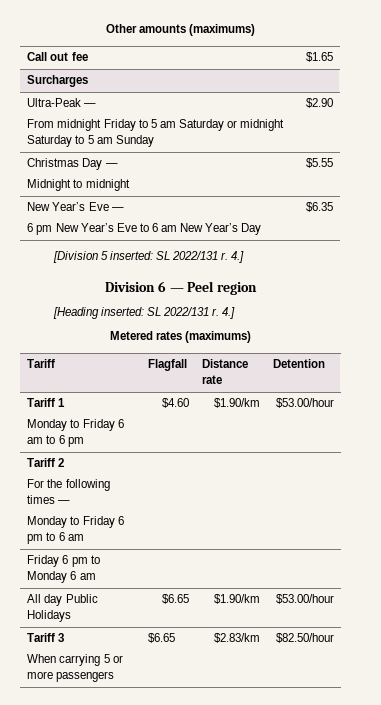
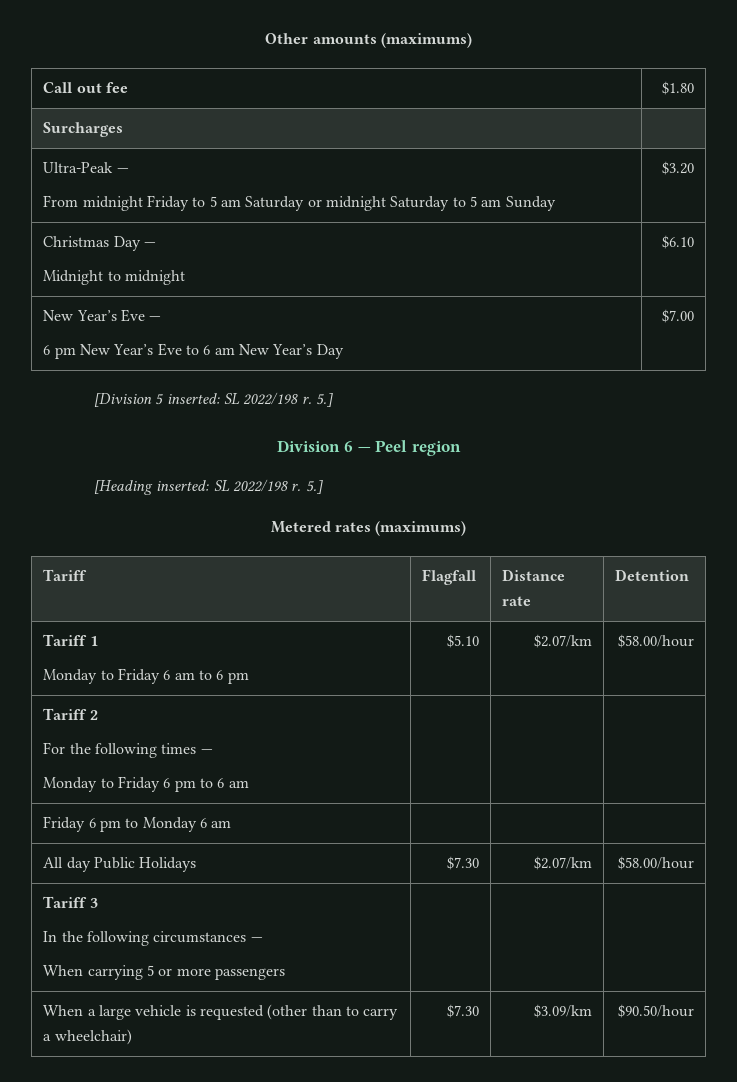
- Call out fee | $1.65
+ Call out fee | $1.80
  Ultra-Peak —
- From midnight Friday to 5 am Saturday or midnight Saturday to 5 am Sunday | $2.90
+ From midnight Friday to 5 am Saturday or midnight Saturday to 5 am Sunday | $3.20
  Christmas Day —
- Midnight to midnight | $5.55
+ Midnight to midnight | $6.10
  New Year’s Eve —
- 6 pm New Year’s Eve to 6 am New Year’s Day | $6.35
+ 6 pm New Year’s Eve to 6 am New Year’s Day | $7.00
- [Division 5 inserted: SL 2022/131 r. 4.]
+ [Division 5 inserted: SL 2022/198 r. 5.]
- [Heading inserted: SL 2022/131 r. 4.]
+ [Heading inserted: SL 2022/198 r. 5.]
  Tariff | Flagfall | Distance rate | Detention
  Tariff 1
- Monday to Friday 6 am to 6 pm | $4.60 | $1.90/km | $53.00/hour
+ Monday to Friday 6 am to 6 pm | $5.10 | $2.07/km | $58.00/hour
- All day Public Holidays | $6.65 | $1.90/km | $53.00/hour
+ All day Public Holidays | $7.30 | $2.07/km | $58.00/hour
  Tariff 3
- When carrying 5 or more passengers | $6.65 | $2.83/km | $82.50/hour
+ In the following circumstances —
+ When carrying 5 or more passengers | | |
+ When a large vehicle is requested (other than to carry a wheelchair) | $7.30 | $3.09/km | $90.50/hour

